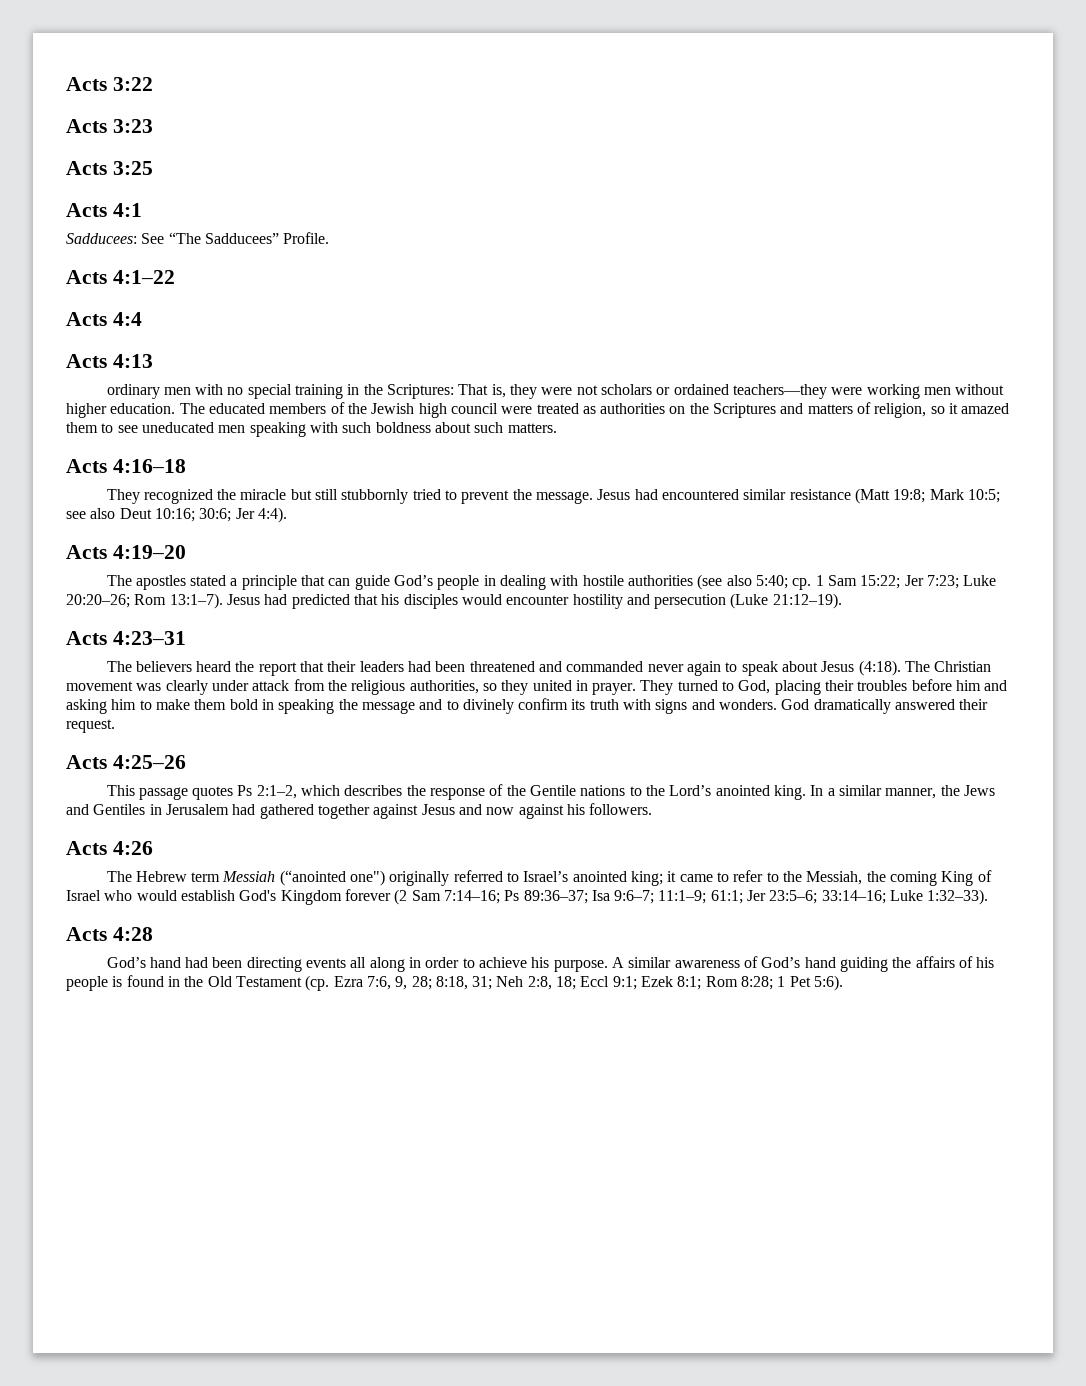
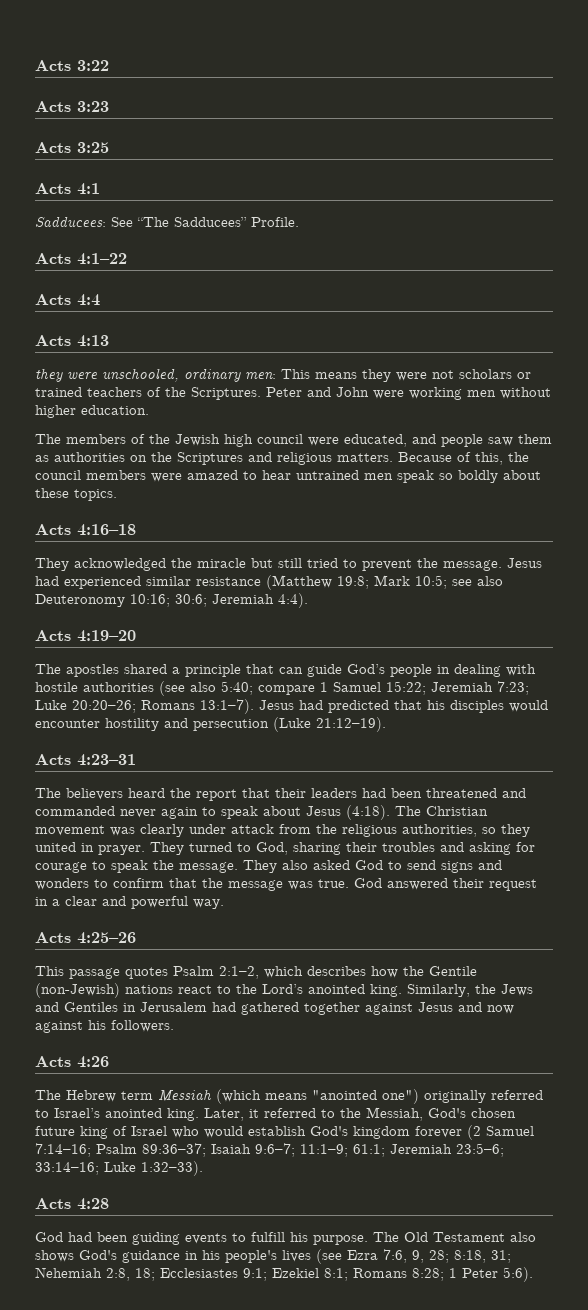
- ordinary men with no special training in the Scriptures: That is, they were not scholars or ordained teachers—they were working men without higher education. The educated members of the Jewish high council were treated as authorities on the Scriptures and matters of religion, so it amazed them to see uneducated men speaking with such boldness about such matters.
+ they were unschooled, ordinary men: This means they were not scholars or trained teachers of the Scriptures. Peter and John were working men without higher education.
+ The members of the Jewish high council were educated, and people saw them as authorities on the Scriptures and religious matters. Because of this, the council members were amazed to hear untrained men speak so boldly about these topics.
- They recognized the miracle but still stubbornly tried to prevent the message.
+ They acknowledged the miracle but still tried to prevent the message.
- Jesus had encountered similar resistance (Matt 19:8; Mark 10:5; see also Deut 10:16; 30:6; Jer 4:4).
+ Jesus had experienced similar resistance (Matthew 19:8; Mark 10:5; see also Deuteronomy 10:16; 30:6; Jeremiah 4:4).
- The apostles stated a principle that can guide God’s people in dealing with hostile authorities (see also 5:40; cp. 1 Sam 15:22; Jer 7:23; Luke 20:20–26; Rom 13:1–7).
+ The apostles shared a principle that can guide God’s people in dealing with hostile authorities (see also 5:40; compare 1 Samuel 15:22; Jeremiah 7:23; Luke 20:20–26; Romans 13:1–7).
- They turned to God, placing their troubles before him and asking him to make them bold in speaking the message and to divinely confirm its truth with signs and wonders. God dramatically answered their request.
+ They turned to God, sharing their troubles and asking for courage to speak the message. They also asked God to send signs and wonders to confirm that the message was true. God answered their request in a clear and powerful way.
- This passage quotes Ps 2:1–2, which describes the response of the Gentile nations to the Lord’s anointed king.
+ This passage quotes Psalm 2:1–2, which describes how the Gentile (non-Jewish) nations react to the Lord’s anointed king.
- In a similar manner, the Jews and Gentiles in Jerusalem had gathered together against Jesus and now against his followers.
+ Similarly, the Jews and Gentiles in Jerusalem had gathered together against Jesus and now against his followers.
- The Hebrew term Messiah (“anointed one") originally referred to Israel’s anointed king; it came to refer to the Messiah, the coming King of Israel who would establish God's Kingdom forever (2 Sam 7:14–16; Ps 89:36–37; Isa 9:6–7; 11:1–9; 61:1; Jer 23:5–6; 33:14–16; Luke 1:32–33).
+ The Hebrew term Messiah (which means "anointed one") originally referred to Israel’s anointed king. Later, it referred to the Messiah, God's chosen future king of Israel who would establish God's kingdom forever (2 Samuel 7:14–16; Psalm 89:36–37; Isaiah 9:6–7; 11:1–9; 61:1; Jeremiah 23:5–6; 33:14–16; Luke 1:32–33).
- God’s hand had been directing events all along in order to achieve his purpose. A similar awareness of God’s hand guiding the affairs of his people is found in the Old Testament (cp. Ezra 7:6, 9, 28; 8:18, 31; Neh 2:8, 18; Eccl 9:1; Ezek 8:1; Rom 8:28; 1 Pet 5:6).
+ God had been guiding events to fulfill his purpose. The Old Testament also shows God's guidance in his people's lives (see Ezra 7:6, 9, 28; 8:18, 31; Nehemiah 2:8, 18; Ecclesiastes 9:1; Ezekiel 8:1; Romans 8:28; 1 Peter 5:6).

